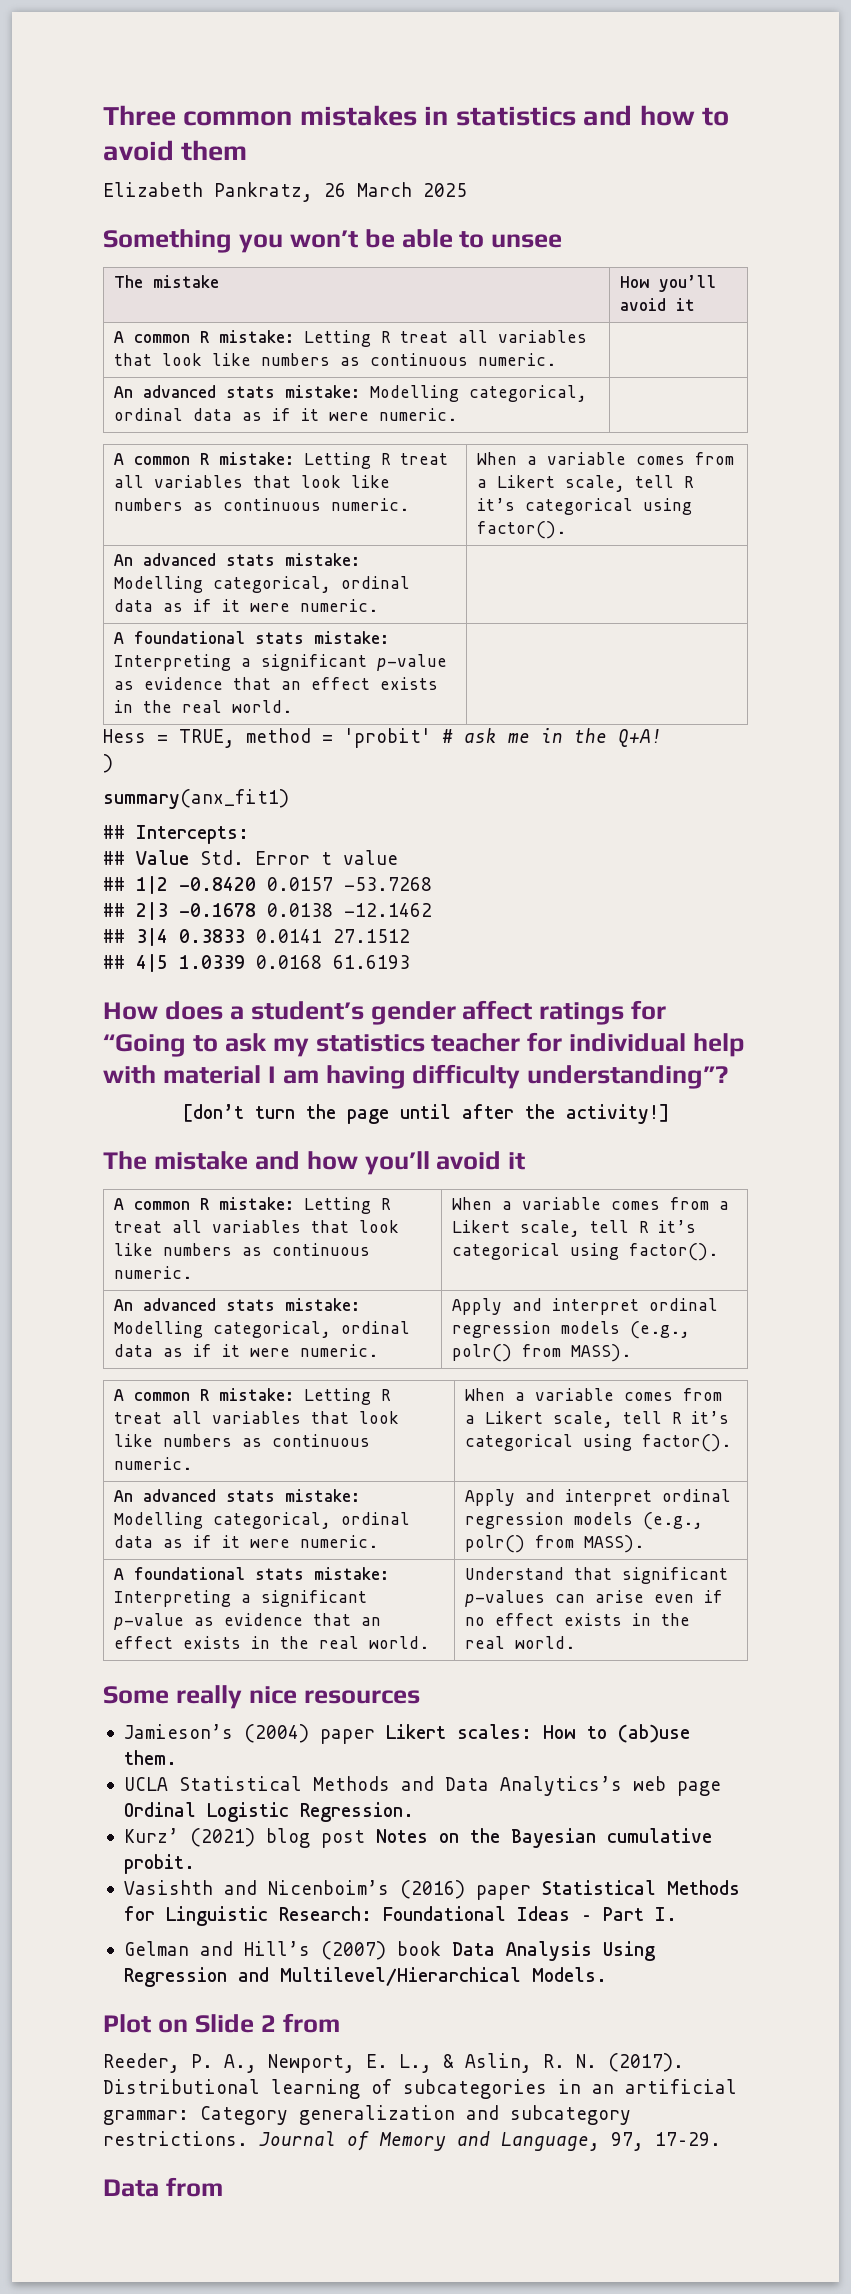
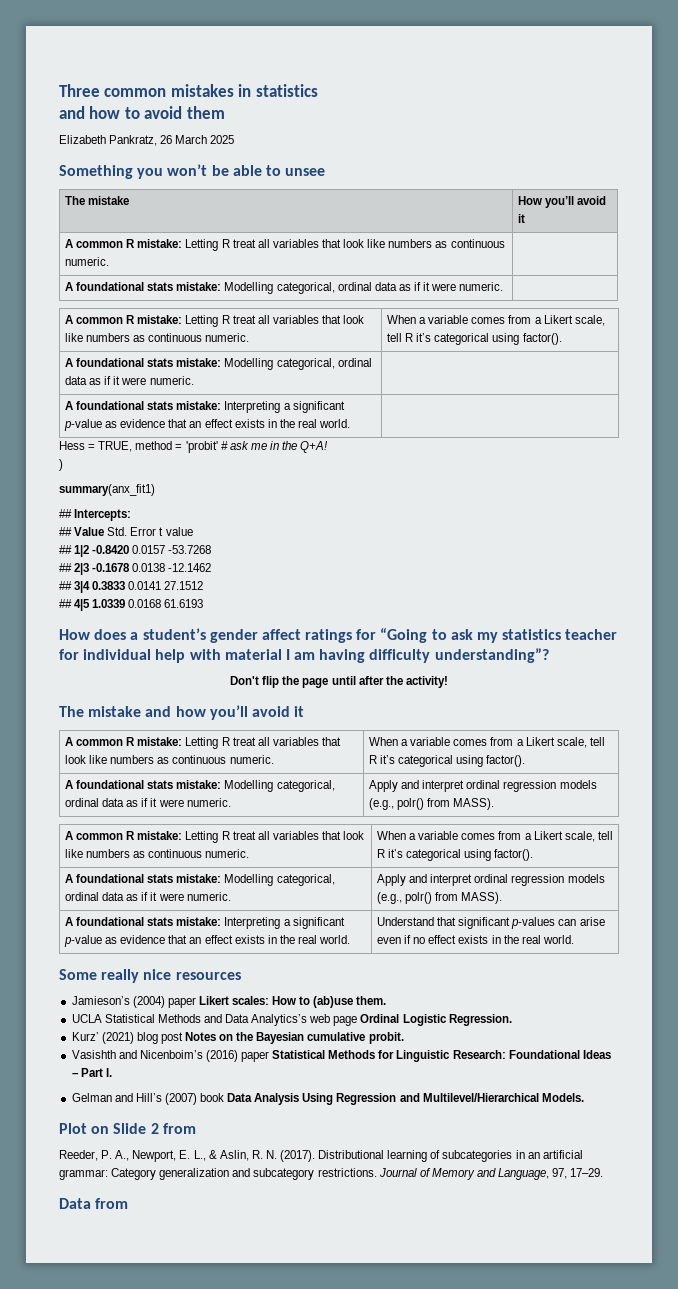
- Three common mistakes in statistics and how to avoid them
+ Three common mistakes in statistics
+ and how to avoid them
  The mistake | How you’ll avoid it
  A common R mistake: Letting R treat all variables that look like numbers as continuous numeric. |
- An advanced stats mistake: Modelling categorical, ordinal data as if it were numeric. |
+ A foundational stats mistake: Modelling categorical, ordinal data as if it were numeric. |
  A common R mistake: Letting R treat all variables that look like numbers as continuous numeric. | When a variable comes from a Likert scale, tell R it’s categorical using factor().
- An advanced stats mistake: Modelling categorical, ordinal data as if it were numeric. |
+ A foundational stats mistake: Modelling categorical, ordinal data as if it were numeric. |
- [don’t turn the page until after the activity!]
+ Don't flip the page until after the activity!
  The mistake and how you’ll avoid it
  A common R mistake: Letting R treat all variables that look like numbers as continuous numeric. | When a variable comes from a Likert scale, tell R it’s categorical using factor().
- An advanced stats mistake: Modelling categorical, ordinal data as if it were numeric. | Apply and interpret ordinal regression models (e.g., polr() from MASS).
+ A foundational stats mistake: Modelling categorical, ordinal data as if it were numeric. | Apply and interpret ordinal regression models (e.g., polr() from MASS).
  A common R mistake: Letting R treat all variables that look like numbers as continuous numeric. | When a variable comes from a Likert scale, tell R it’s categorical using factor().
- An advanced stats mistake: Modelling categorical, ordinal data as if it were numeric. | Apply and interpret ordinal regression models (e.g., polr() from MASS).
+ A foundational stats mistake: Modelling categorical, ordinal data as if it were numeric. | Apply and interpret ordinal regression models (e.g., polr() from MASS).

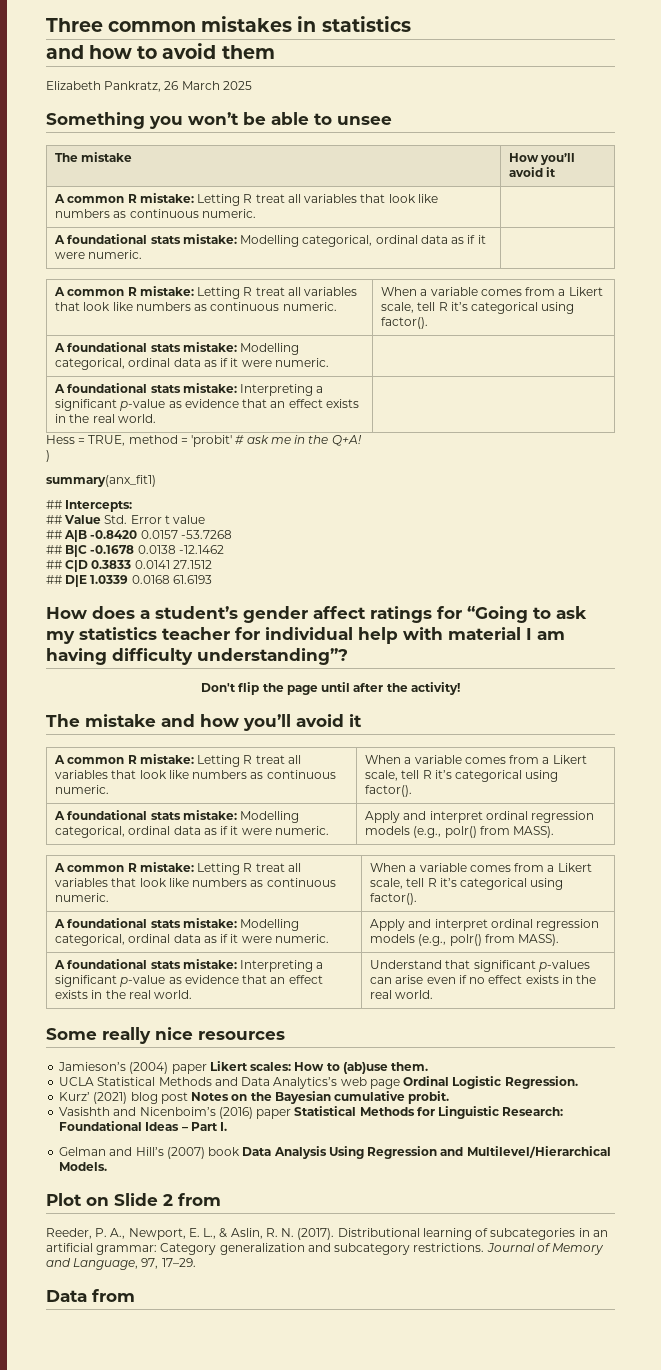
- ## 1|2 -0.8420 0.0157 -53.7268
+ ## A|B -0.8420 0.0157 -53.7268
- ## 2|3 -0.1678 0.0138 -12.1462
+ ## B|C -0.1678 0.0138 -12.1462
- ## 3|4 0.3833 0.0141 27.1512
+ ## C|D 0.3833 0.0141 27.1512
- ## 4|5 1.0339 0.0168 61.6193
+ ## D|E 1.0339 0.0168 61.6193

